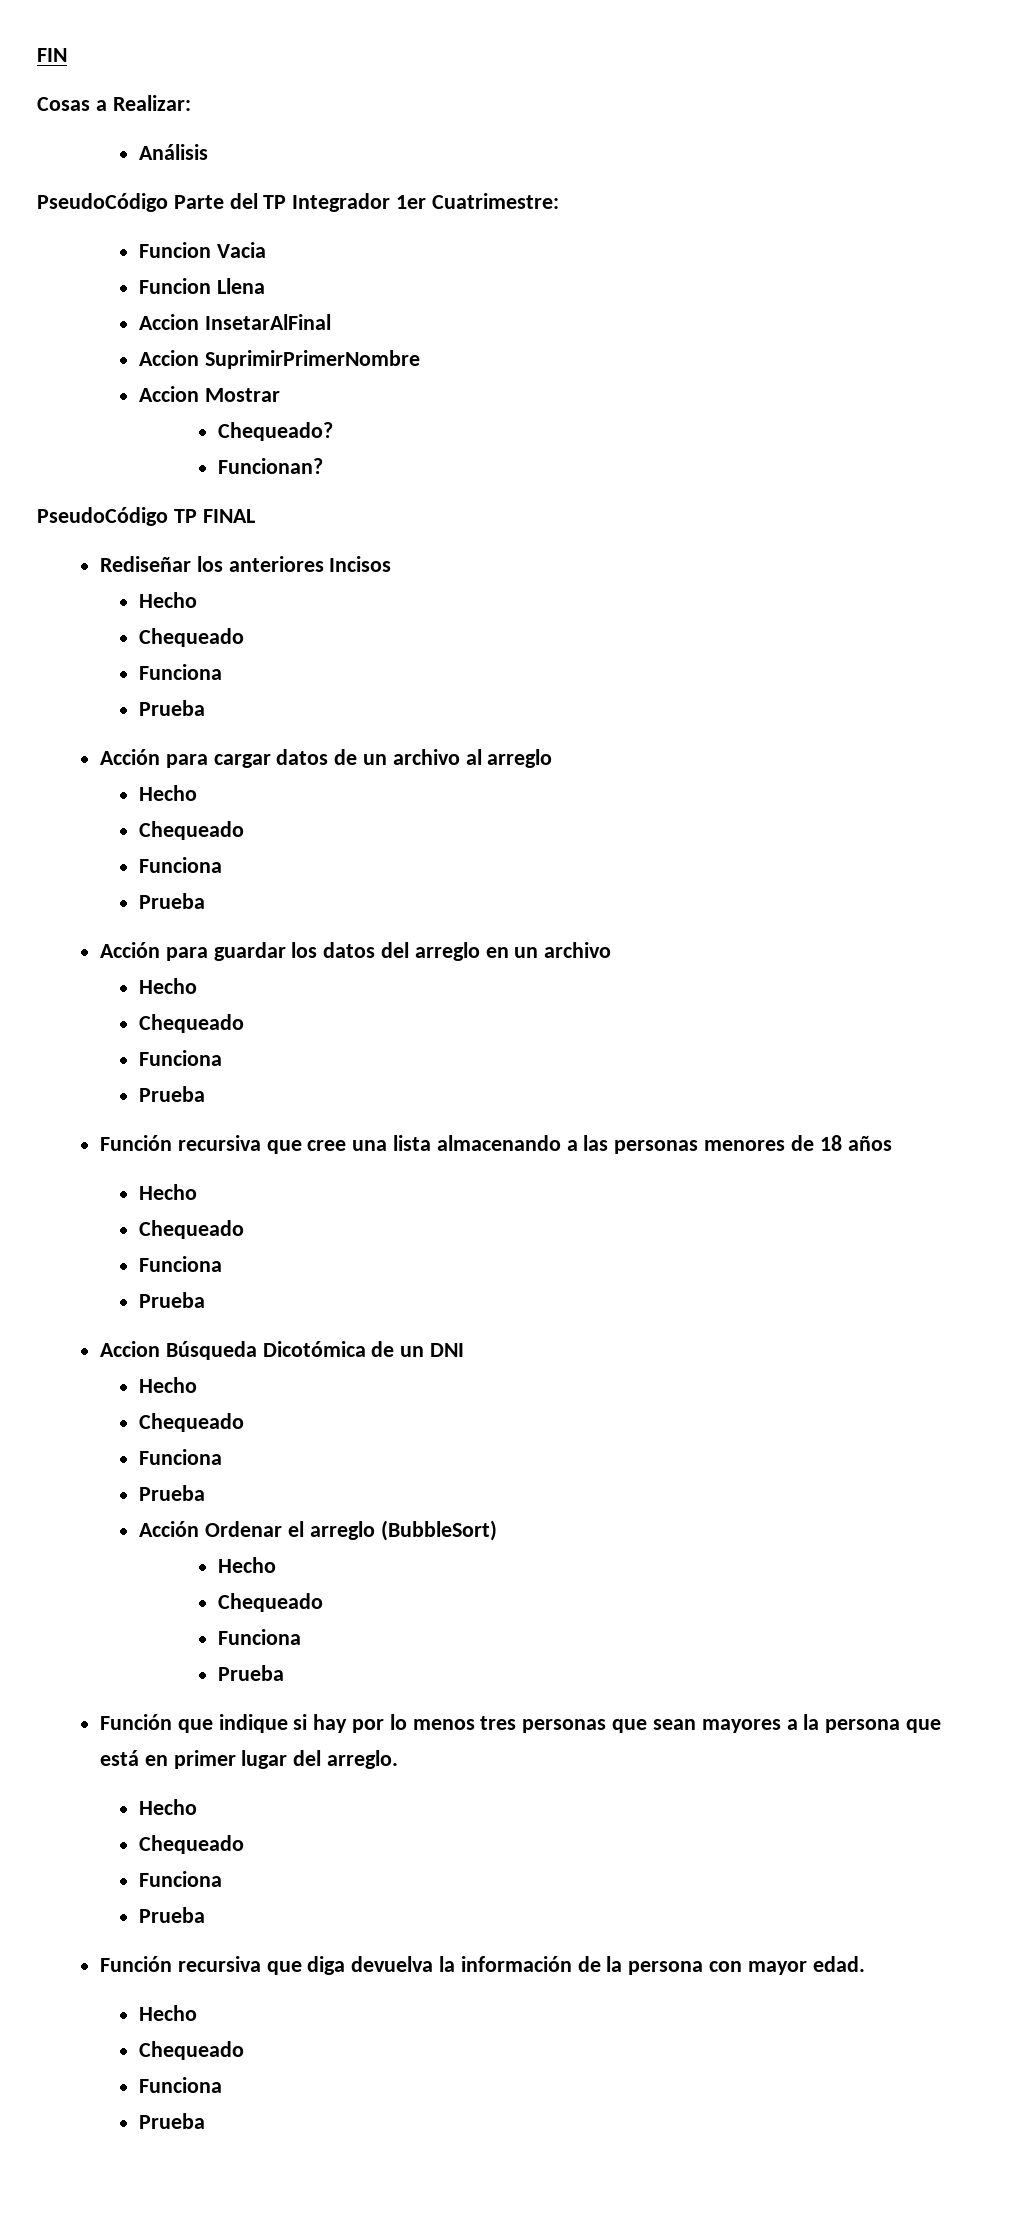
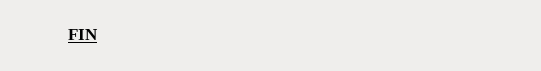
- Cosas a Realizar:
- Análisis
- PseudoCódigo Parte del TP Integrador 1er Cuatrimestre:
- Funcion Vacia
- Funcion Llena
- Accion InsetarAlFinal
- Accion SuprimirPrimerNombre
- Accion Mostrar
- Chequeado?
- Funcionan?
- PseudoCódigo TP FINAL
- Rediseñar los anteriores Incisos
- Hecho
- Chequeado
- Funciona
- Prueba
- Acción para cargar datos de un archivo al arreglo
- Hecho
- Chequeado
- Funciona
- Prueba
- Acción para guardar los datos del arreglo en un archivo
- Hecho
- Chequeado
- Funciona
- Prueba
- Función recursiva que cree una lista almacenando a las personas menores de 18 años
- Hecho
- Chequeado
- Funciona
- Prueba
- Accion Búsqueda Dicotómica de un DNI
- Hecho
- Chequeado
- Funciona
- Prueba
- Acción Ordenar el arreglo (BubbleSort)
- Hecho
- Chequeado
- Funciona
- Prueba
- Función que indique si hay por lo menos tres personas que sean mayores a la persona que está en primer lugar del arreglo.
- Hecho
- Chequeado
- Funciona
- Prueba
- Función recursiva que diga devuelva la información de la persona con mayor edad.
- Hecho
- Chequeado
- Funciona
- Prueba

